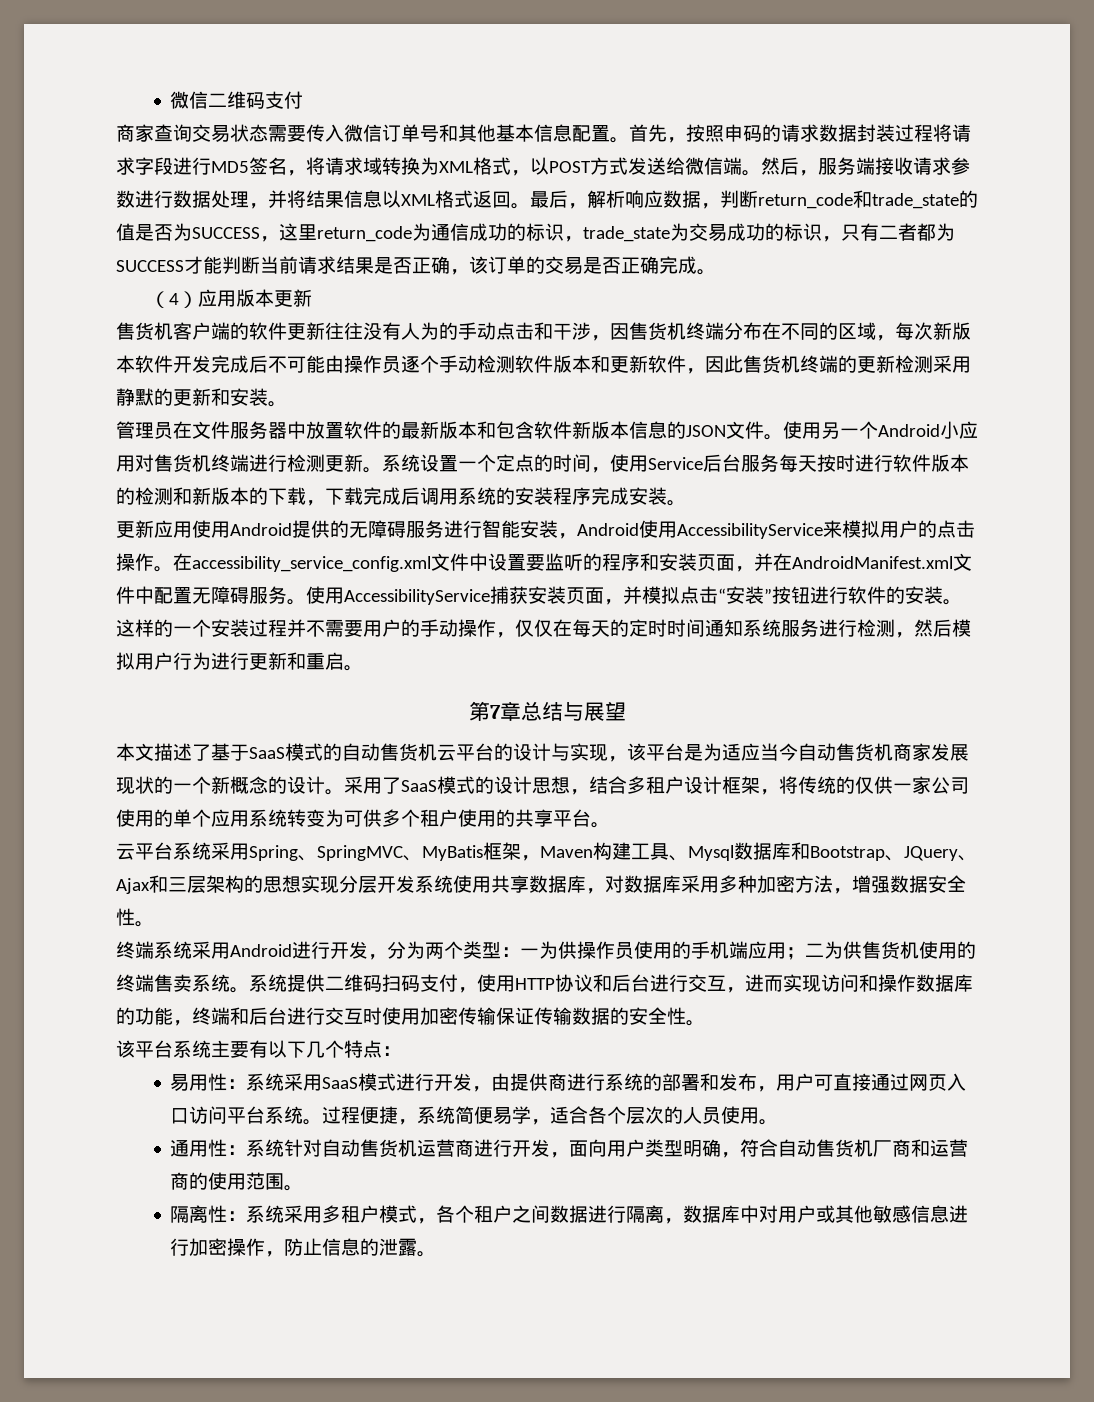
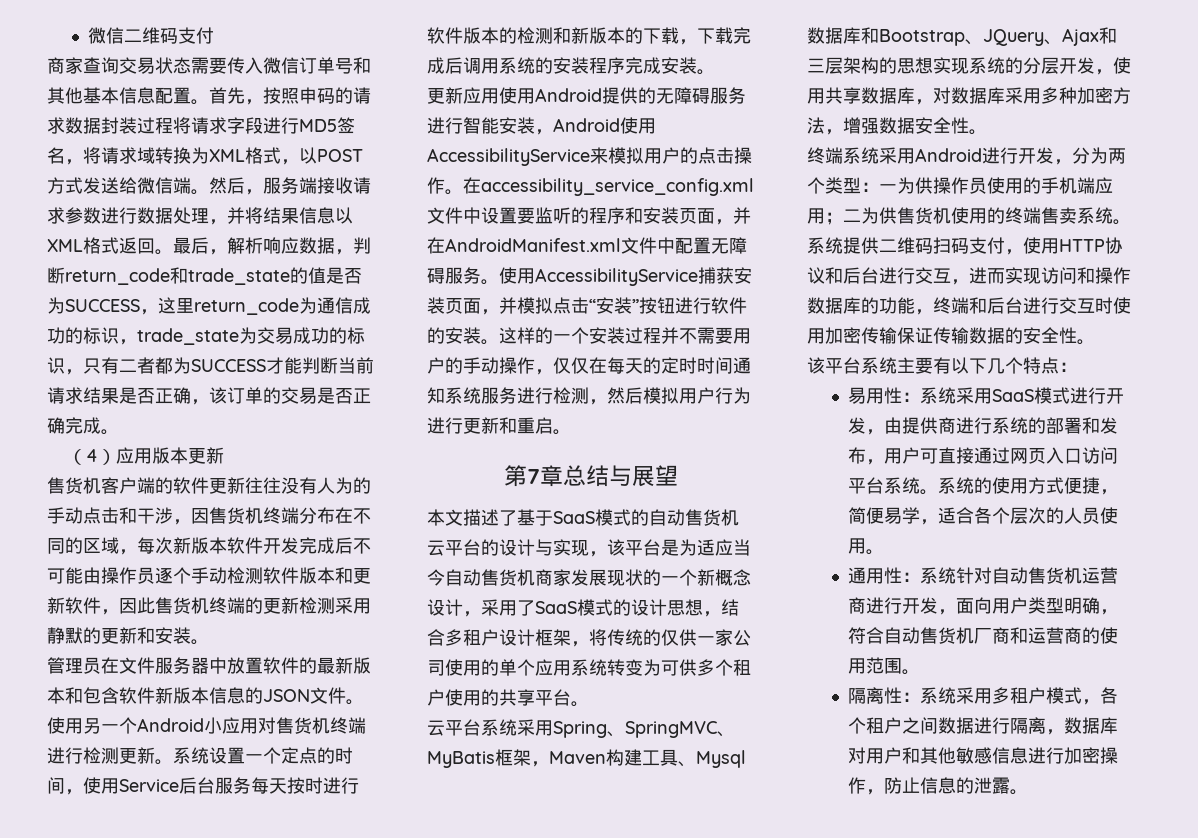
- 本文描述了基于SaaS模式的自动售货机云平台的设计与实现，该平台是为适应当今自动售货机商家发展现状的一个新概念的设计。采用了SaaS模式的设计思想，结合多租户设计框架，将传统的仅供一家公司使用的单个应用系统转变为可供多个租户使用的共享平台。
+ 本文描述了基于SaaS模式的自动售货机云平台的设计与实现，该平台是为适应当今自动售货机商家发展现状的一个新概念设计，采用了SaaS模式的设计思想，结合多租户设计框架，将传统的仅供一家公司使用的单个应用系统转变为可供多个租户使用的共享平台。
- 云平台系统采用Spring、SpringMVC、MyBatis框架，Maven构建工具、Mysql数据库和Bootstrap、JQuery、Ajax和三层架构的思想实现分层开发系统使用共享数据库，对数据库采用多种加密方法，增强数据安全性。
+ 云平台系统采用Spring、SpringMVC、MyBatis框架，Maven构建工具、Mysql数据库和Bootstrap、JQuery、Ajax和三层架构的思想实现系统的分层开发，使用共享数据库，对数据库采用多种加密方法，增强数据安全性。
- 过程便捷，系统简便易学，适合各个层次的人员使用。
+ 系统的使用方式便捷，简便易学，适合各个层次的人员使用。
- 隔离性：系统采用多租户模式，各个租户之间数据进行隔离，数据库中对用户或其他敏感信息进行加密操作，防止信息的泄露。
+ 隔离性：系统采用多租户模式，各个租户之间数据进行隔离，数据库对用户和其他敏感信息进行加密操作，防止信息的泄露。

